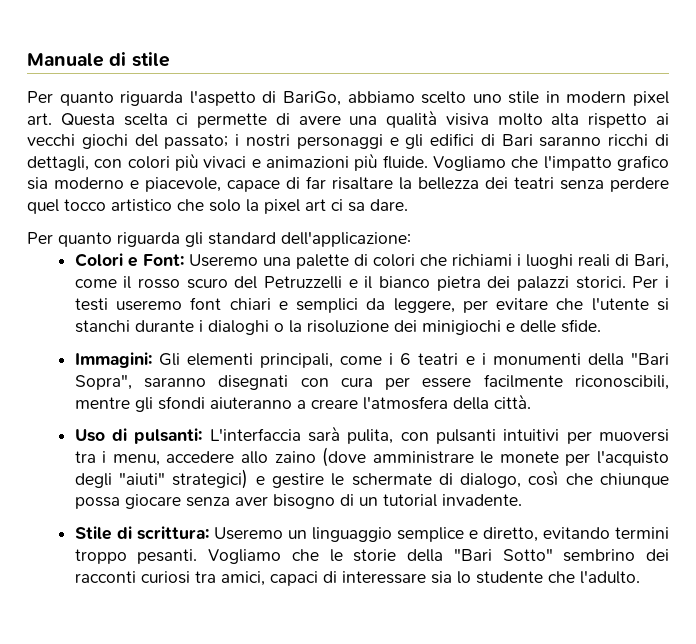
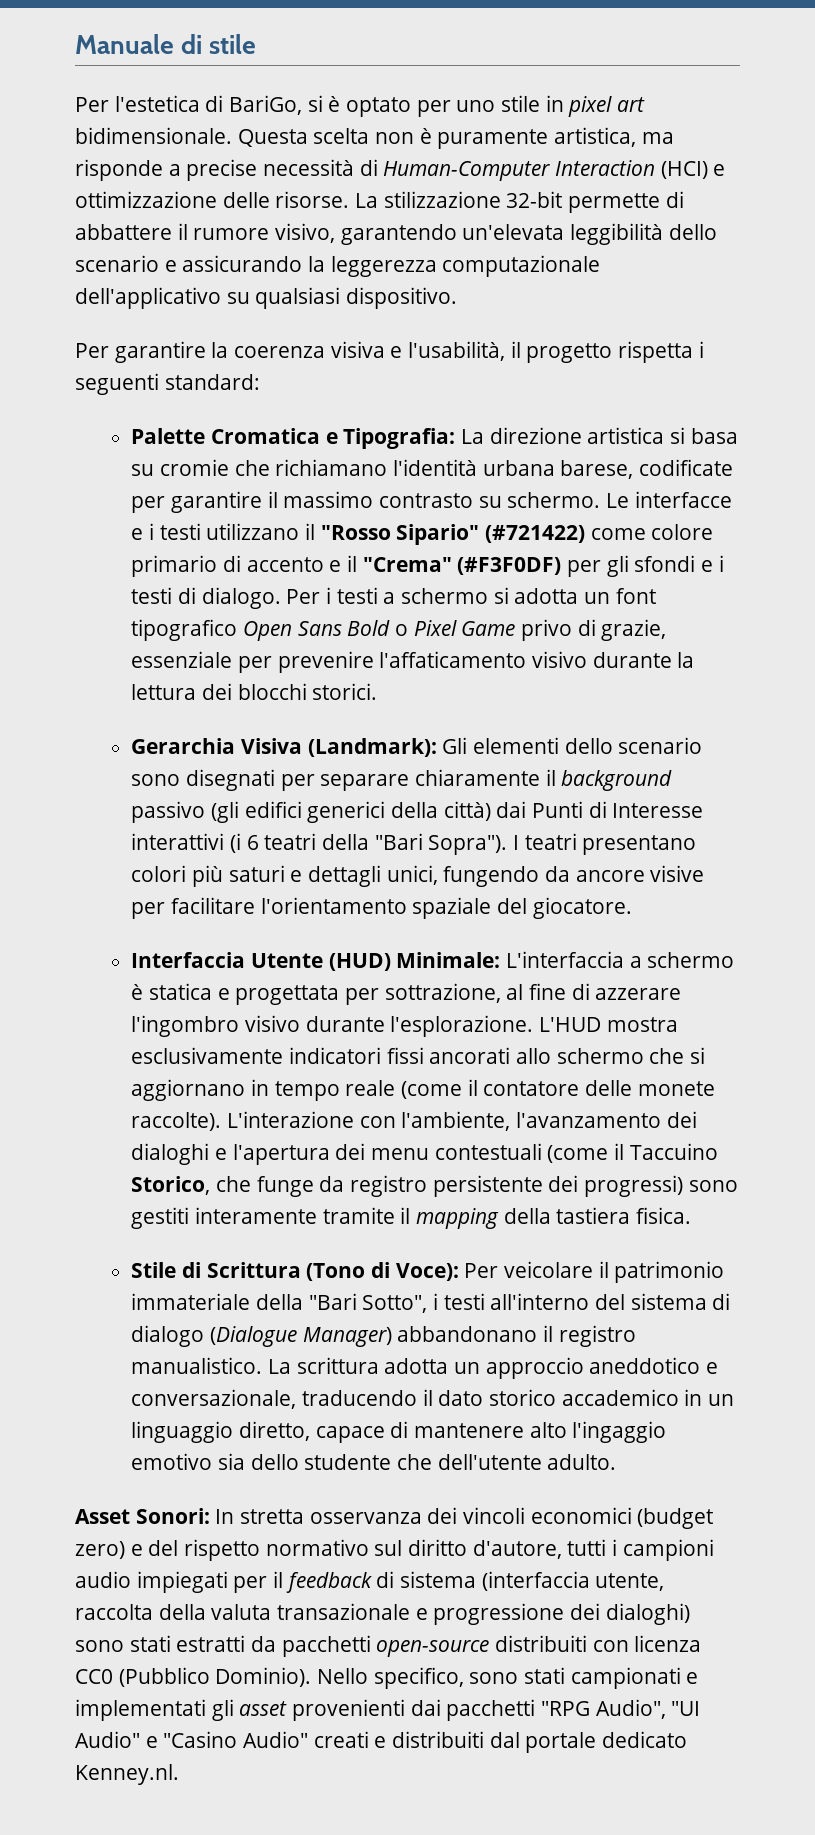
- Per quanto riguarda l'aspetto di BariGo, abbiamo scelto uno stile in modern pixel art. Questa scelta ci permette di avere una qualità visiva molto alta rispetto ai vecchi giochi del passato; i nostri personaggi e gli edifici di Bari saranno ricchi di dettagli, con colori più vivaci e animazioni più fluide. Vogliamo che l'impatto grafico sia moderno e piacevole, capace di far risaltare la bellezza dei teatri senza perdere quel tocco artistico che solo la pixel art ci sa dare.
- Per quanto riguarda gli standard dell'applicazione:
- Colori e Font: Useremo una palette di colori che richiami i luoghi reali di Bari, come il rosso scuro del Petruzzelli e il bianco pietra dei palazzi storici. Per i testi useremo font chiari e semplici da leggere, per evitare che l'utente si stanchi durante i dialoghi o la risoluzione dei minigiochi e delle sfide.
- Immagini: Gli elementi principali, come i 6 teatri e i monumenti della "Bari Sopra", saranno disegnati con cura per essere facilmente riconoscibili, mentre gli sfondi aiuteranno a creare l'atmosfera della città.
- Uso di pulsanti: L'interfaccia sarà pulita, con pulsanti intuitivi per muoversi tra i menu, accedere allo zaino (dove amministrare le monete per l'acquisto degli "aiuti" strategici) e gestire le schermate di dialogo, così che chiunque possa giocare senza aver bisogno di un tutorial invadente.
- Stile di scrittura: Useremo un linguaggio semplice e diretto, evitando termini troppo pesanti. Vogliamo che le storie della "Bari Sotto" sembrino dei racconti curiosi tra amici, capaci di interessare sia lo studente che l'adulto.
+ Per l'estetica di BariGo, si è optato per uno stile in pixel art bidimensionale. Questa scelta non è puramente artistica, ma risponde a precise necessità di Human-Computer Interaction (HCI) e ottimizzazione delle risorse. La stilizzazione 32-bit permette di abbattere il rumore visivo, garantendo un'elevata leggibilità dello scenario e assicurando la leggerezza computazionale dell'applicativo su qualsiasi dispositivo.
+ Per garantire la coerenza visiva e l'usabilità, il progetto rispetta i seguenti standard:
+ Palette Cromatica e Tipografia: La direzione artistica si basa su cromie che richiamano l'identità urbana barese, codificate per garantire il massimo contrasto su schermo. Le interfacce e i testi utilizzano il "Rosso Sipario" (#721422) come colore primario di accento e il "Crema" (#F3F0DF) per gli sfondi e i testi di dialogo. Per i testi a schermo si adotta un font tipografico Open Sans Bold o Pixel Game privo di grazie, essenziale per prevenire l'affaticamento visivo durante la lettura dei blocchi storici.
+ Gerarchia Visiva (Landmark): Gli elementi dello scenario sono disegnati per separare chiaramente il background passivo (gli edifici generici della città) dai Punti di Interesse interattivi (i 6 teatri della "Bari Sopra"). I teatri presentano colori più saturi e dettagli unici, fungendo da ancore visive per facilitare l'orientamento spaziale del giocatore.
+ Interfaccia Utente (HUD) Minimale: L'interfaccia a schermo è statica e progettata per sottrazione, al fine di azzerare l'ingombro visivo durante l'esplorazione. L'HUD mostra esclusivamente indicatori fissi ancorati allo schermo che si aggiornano in tempo reale (come il contatore delle monete raccolte). L'interazione con l'ambiente, l'avanzamento dei dialoghi e l'apertura dei menu contestuali (come il Taccuino Storico, che funge da registro persistente dei progressi) sono gestiti interamente tramite il mapping della tastiera fisica.
+ Stile di Scrittura (Tono di Voce): Per veicolare il patrimonio immateriale della "Bari Sotto", i testi all'interno del sistema di dialogo (Dialogue Manager) abbandonano il registro manualistico. La scrittura adotta un approccio aneddotico e conversazionale, traducendo il dato storico accademico in un linguaggio diretto, capace di mantenere alto l'ingaggio emotivo sia dello studente che dell'utente adulto.
+ Asset Sonori: In stretta osservanza dei vincoli economici (budget zero) e del rispetto normativo sul diritto d'autore, tutti i campioni audio impiegati per il feedback di sistema (interfaccia utente, raccolta della valuta transazionale e progressione dei dialoghi) sono stati estratti da pacchetti open-source distribuiti con licenza CC0 (Pubblico Dominio). Nello specifico, sono stati campionati e implementati gli asset provenienti dai pacchetti "RPG Audio", "UI Audio" e "Casino Audio" creati e distribuiti dal portale dedicato Kenney.nl.

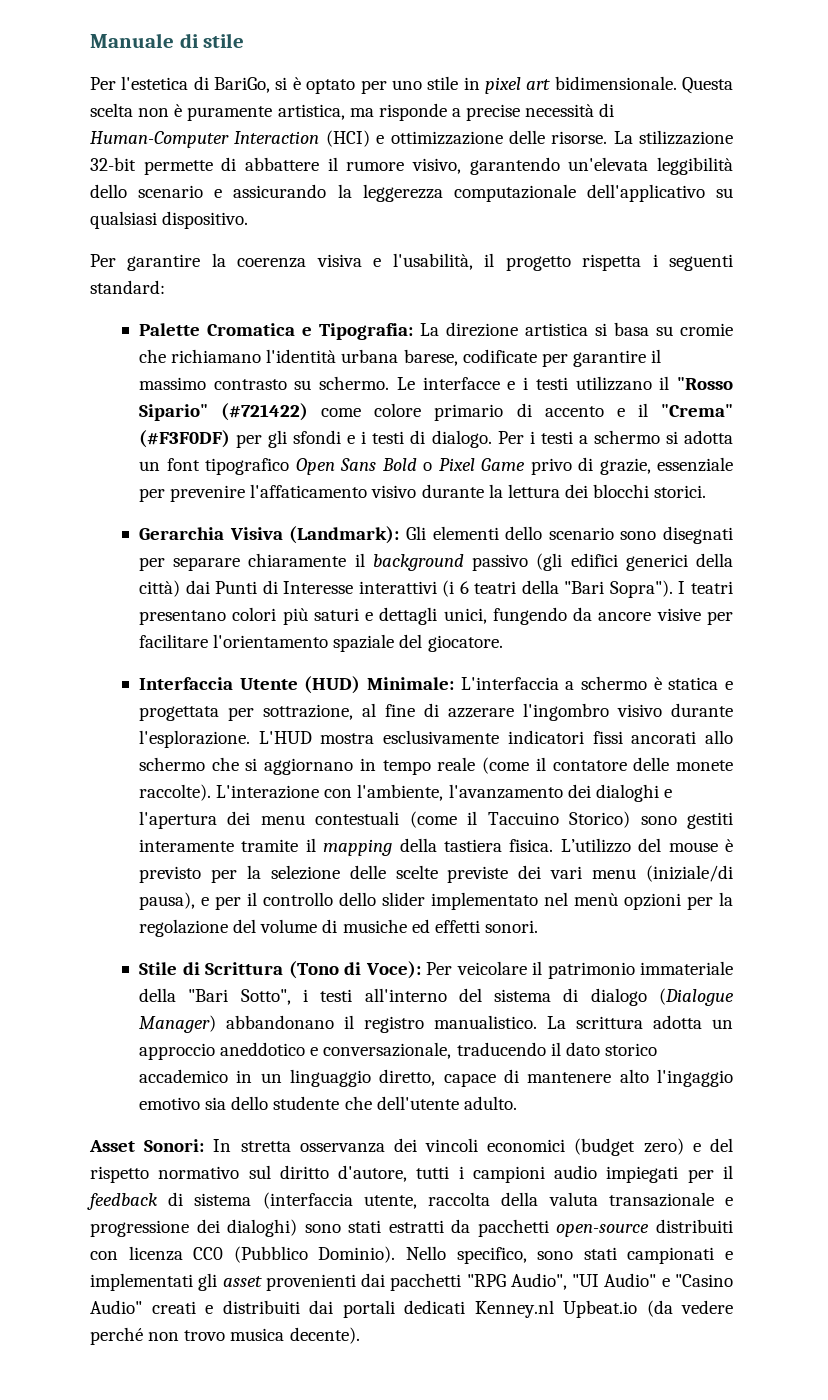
- L'interazione con l'ambiente, l'avanzamento dei dialoghi e l'apertura dei menu contestuali (come il Taccuino Storico, che funge da registro persistente dei progressi) sono gestiti interamente tramite il mapping della tastiera fisica.
+ L'interazione con l'ambiente, l'avanzamento dei dialoghi e l'apertura dei menu contestuali (come il Taccuino Storico) sono gestiti interamente tramite il mapping della tastiera fisica. L’utilizzo del mouse è previsto per la selezione delle scelte previste dei vari menu (iniziale/di pausa), e per il controllo dello slider implementato nel menù opzioni per la regolazione del volume di musiche ed effetti sonori.
- Nello specifico, sono stati campionati e implementati gli asset provenienti dai pacchetti "RPG Audio", "UI Audio" e "Casino Audio" creati e distribuiti dal portale dedicato Kenney.nl.
+ Nello specifico, sono stati campionati e implementati gli asset provenienti dai pacchetti "RPG Audio", "UI Audio" e "Casino Audio" creati e distribuiti dai portali dedicati Kenney.nl Upbeat.io (da vedere perché non trovo musica decente).

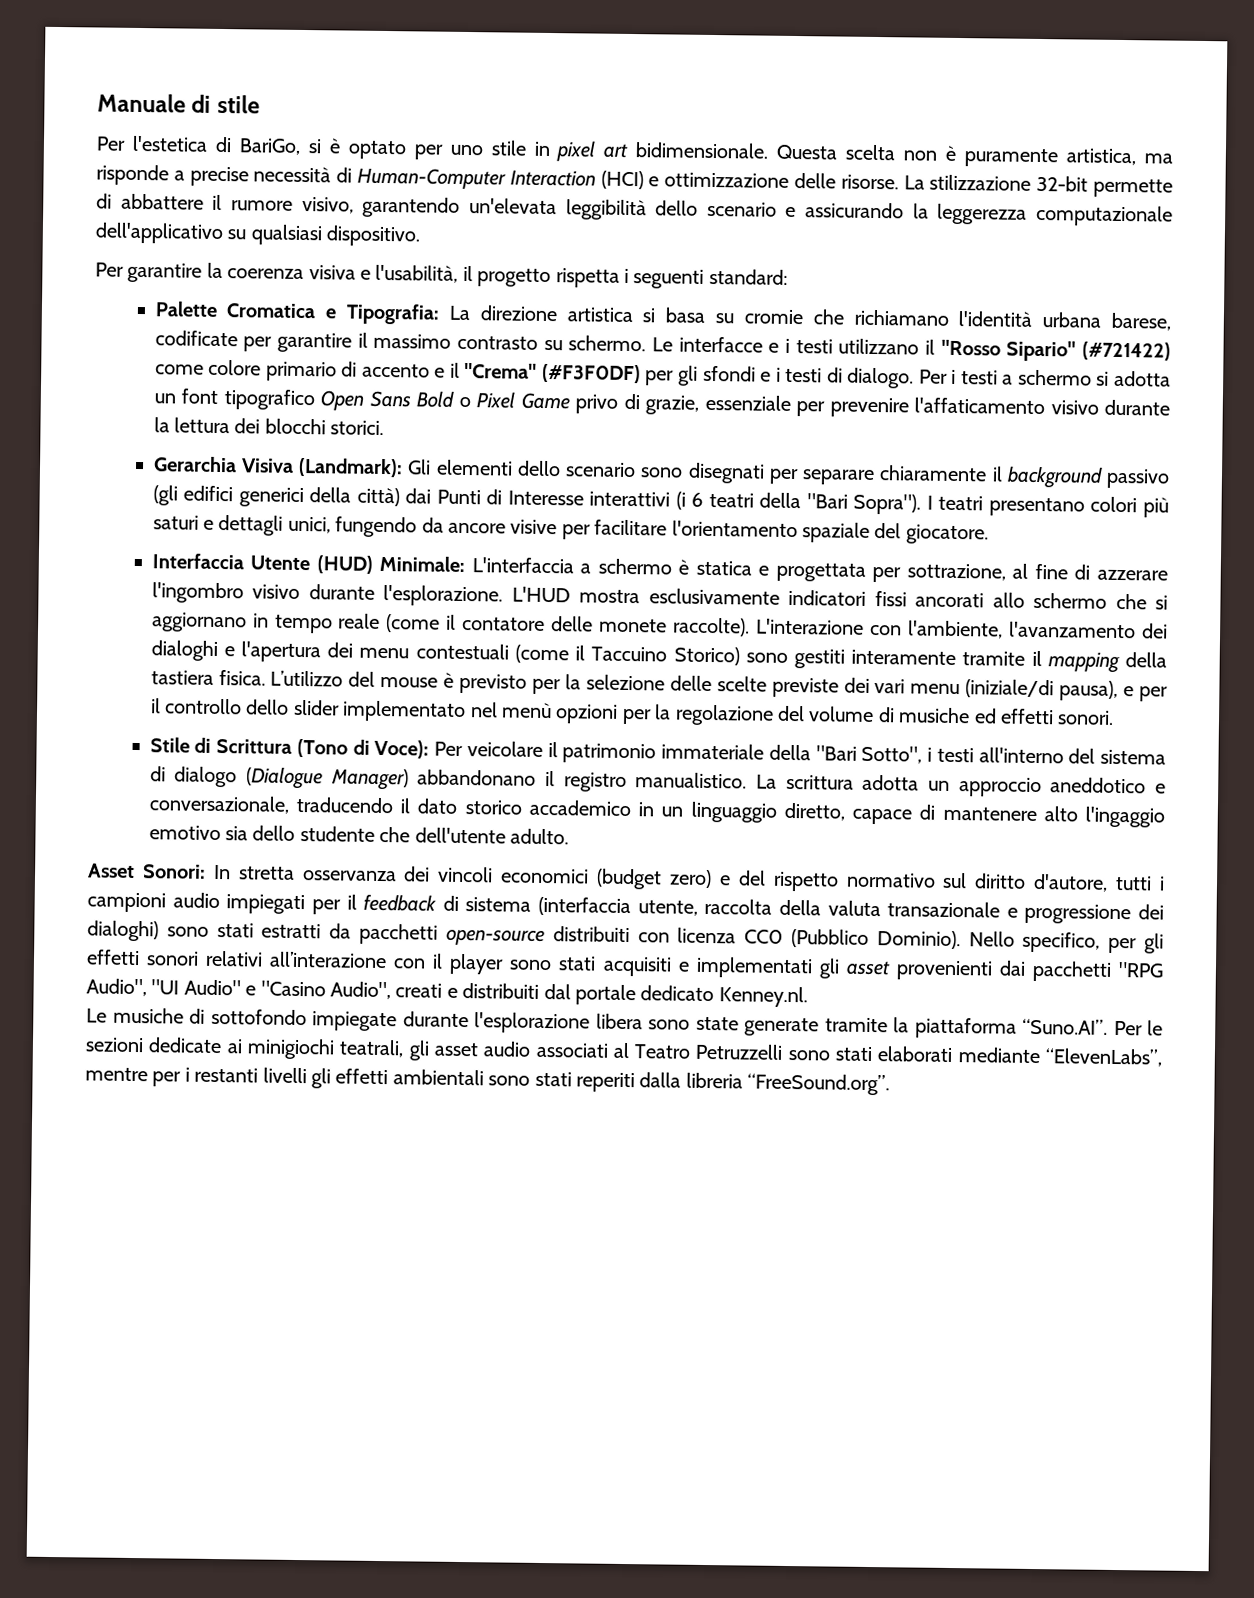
- Nello specifico, sono stati campionati e implementati gli asset provenienti dai pacchetti "RPG Audio", "UI Audio" e "Casino Audio" creati e distribuiti dai portali dedicati Kenney.nl Upbeat.io (da vedere perché non trovo musica decente).
+ Nello specifico, per gli effetti sonori relativi all’interazione con il player sono stati acquisiti e implementati gli asset provenienti dai pacchetti "RPG Audio", "UI Audio" e "Casino Audio", creati e distribuiti dal portale dedicato Kenney.nl.
+ Le musiche di sottofondo impiegate durante l'esplorazione libera sono state generate tramite la piattaforma “Suno.AI”. Per le sezioni dedicate ai minigiochi teatrali, gli asset audio associati al Teatro Petruzzelli sono stati elaborati mediante “ElevenLabs”, mentre per i restanti livelli gli effetti ambientali sono stati reperiti dalla libreria “FreeSound.org”.

